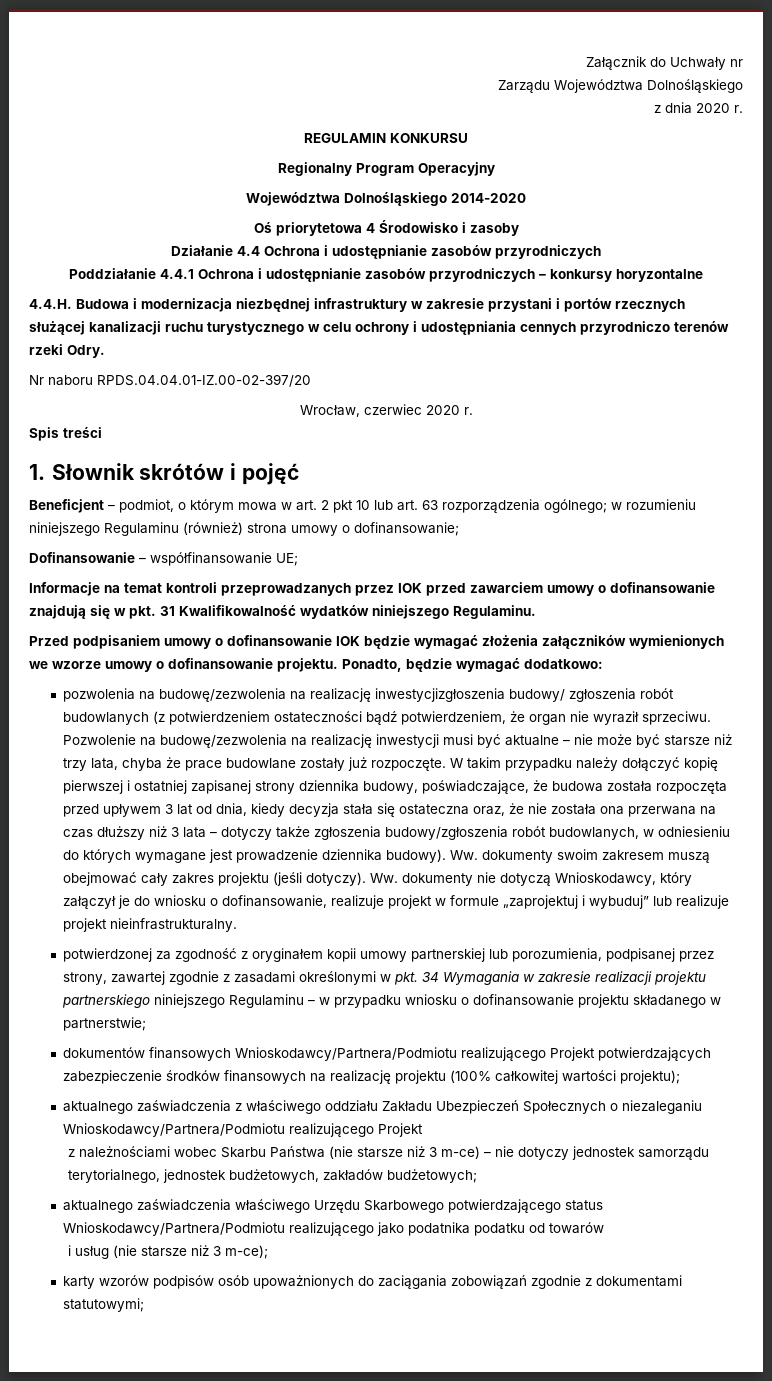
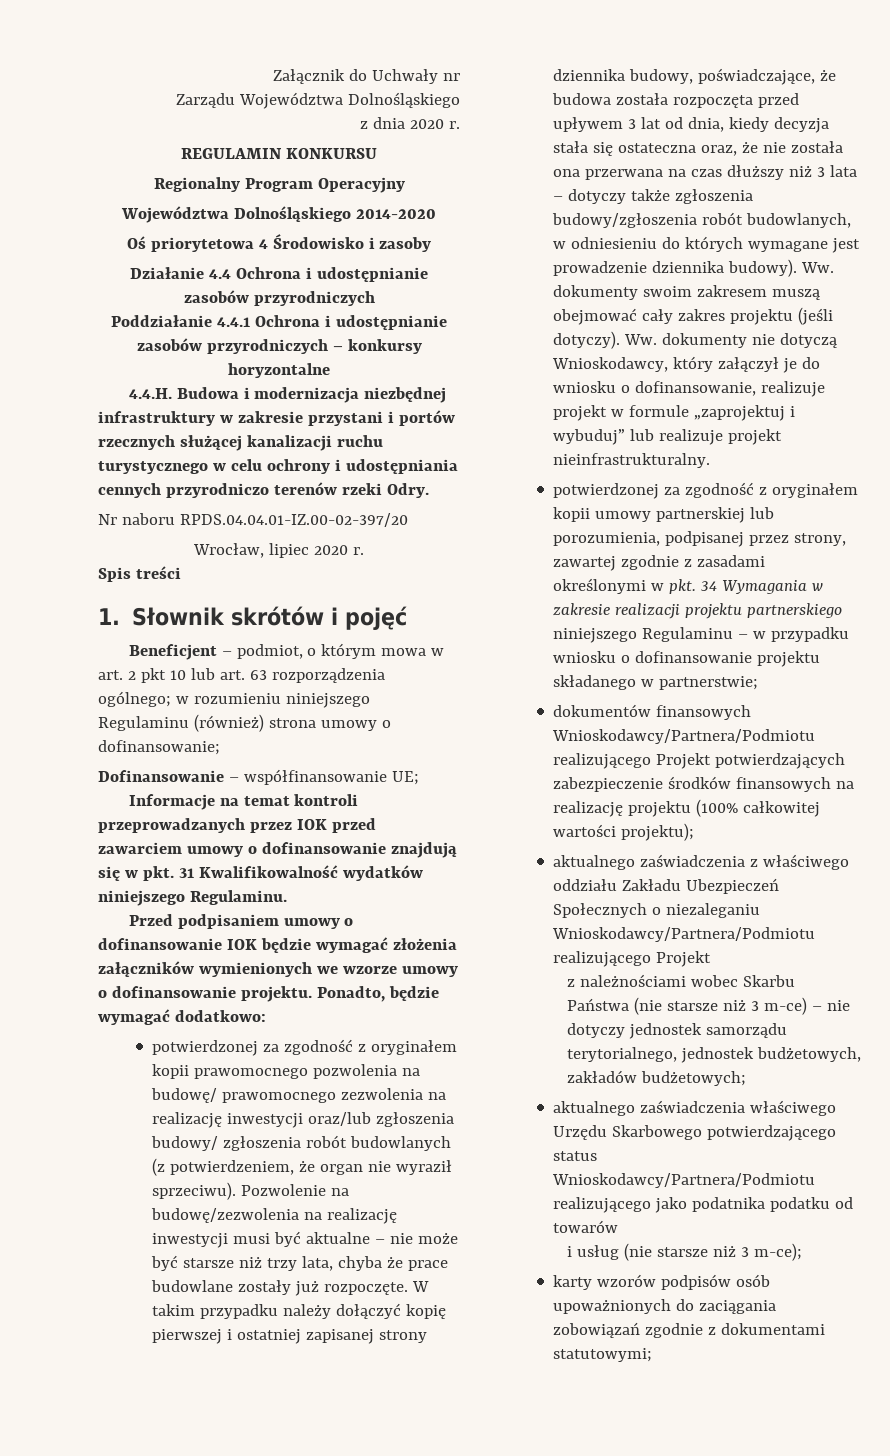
- Wrocław, czerwiec 2020 r.
+ Wrocław, lipiec 2020 r.
- pozwolenia na budowę/zezwolenia na realizację inwestycjizgłoszenia budowy/ zgłoszenia robót budowlanych (z potwierdzeniem ostateczności bądź potwierdzeniem, że organ nie wyraził sprzeciwu.
+ potwierdzonej za zgodność z oryginałem kopii prawomocnego pozwolenia na budowę/ prawomocnego zezwolenia na realizację inwestycji oraz/lub zgłoszenia budowy/ zgłoszenia robót budowlanych (z potwierdzeniem, że organ nie wyraził sprzeciwu).

